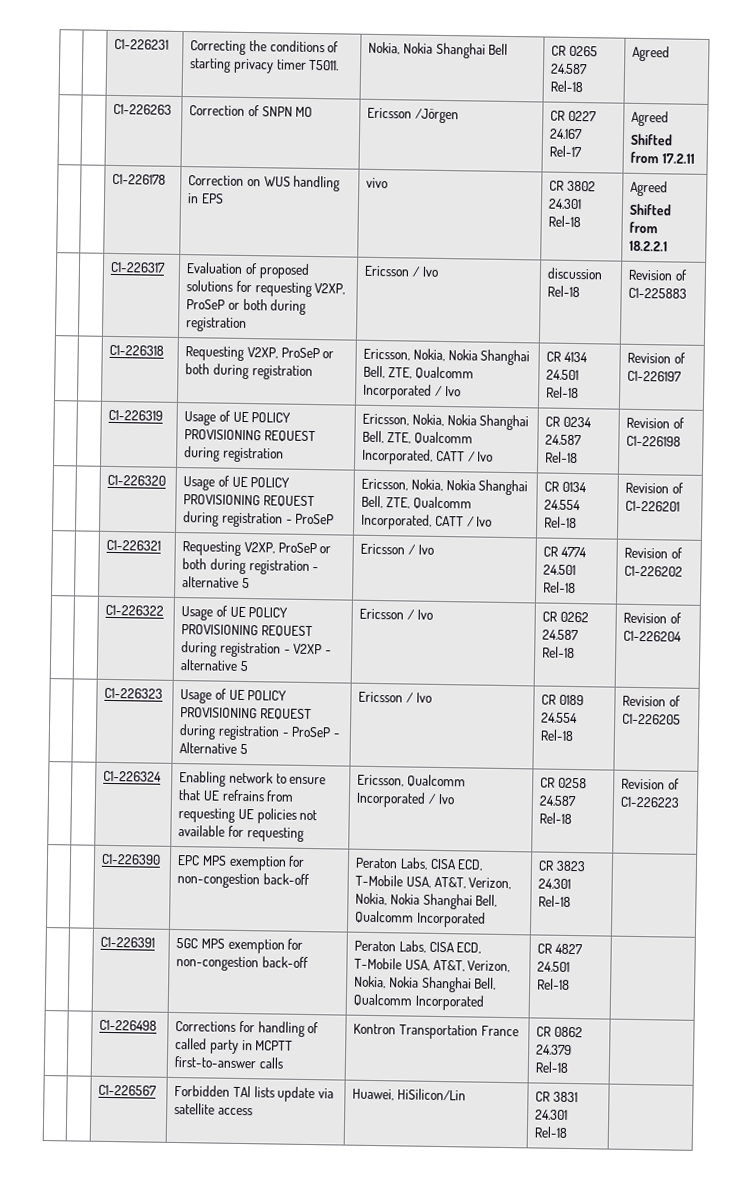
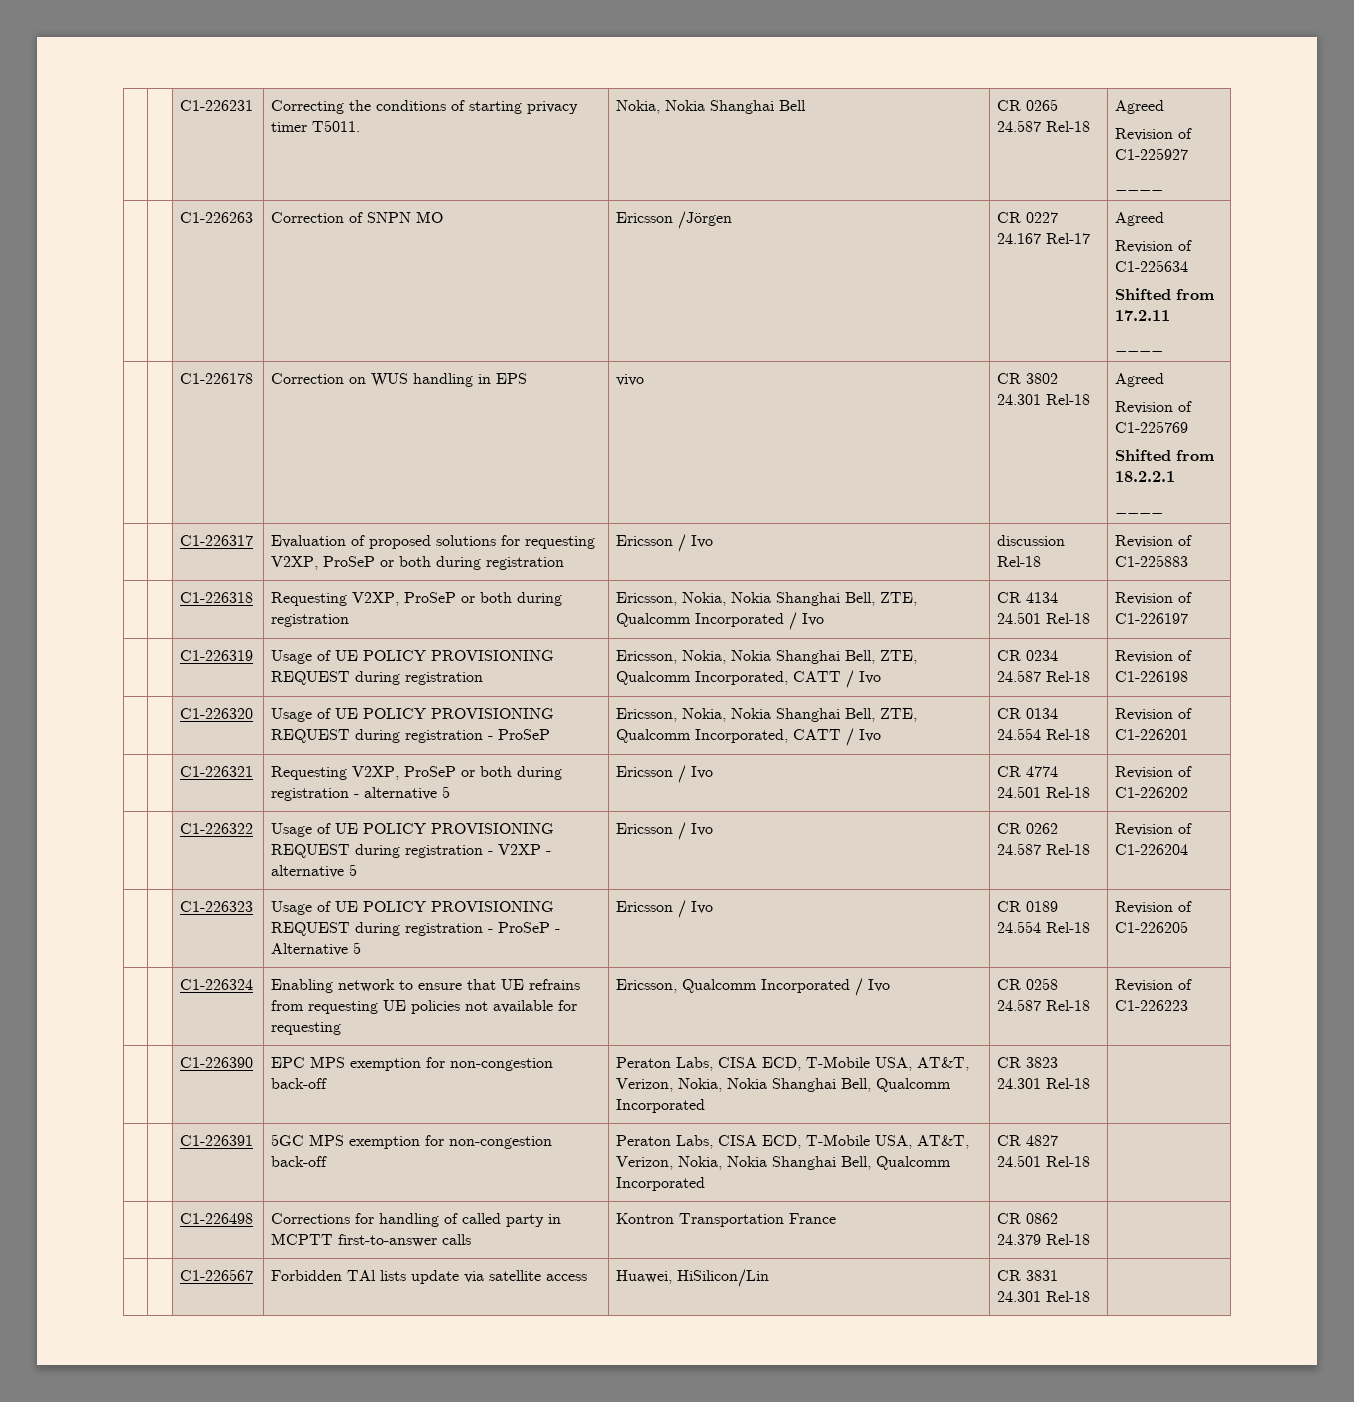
  | | C1-226231 | Correcting the conditions of starting privacy timer T5011. | Nokia, Nokia Shanghai Bell | CR 0265 24.587 Rel-18 | Agreed
+ Revision of C1-225927
+ ____
  | | C1-226263 | Correction of SNPN MO | Ericsson /Jörgen | CR 0227 24.167 Rel-17 | Agreed
+ Revision of C1-225634
  Shifted from 17.2.11
+ ____
  | | C1-226178 | Correction on WUS handling in EPS | vivo | CR 3802 24.301 Rel-18 | Agreed
+ Revision of C1-225769
  Shifted from 18.2.2.1
+ ____

